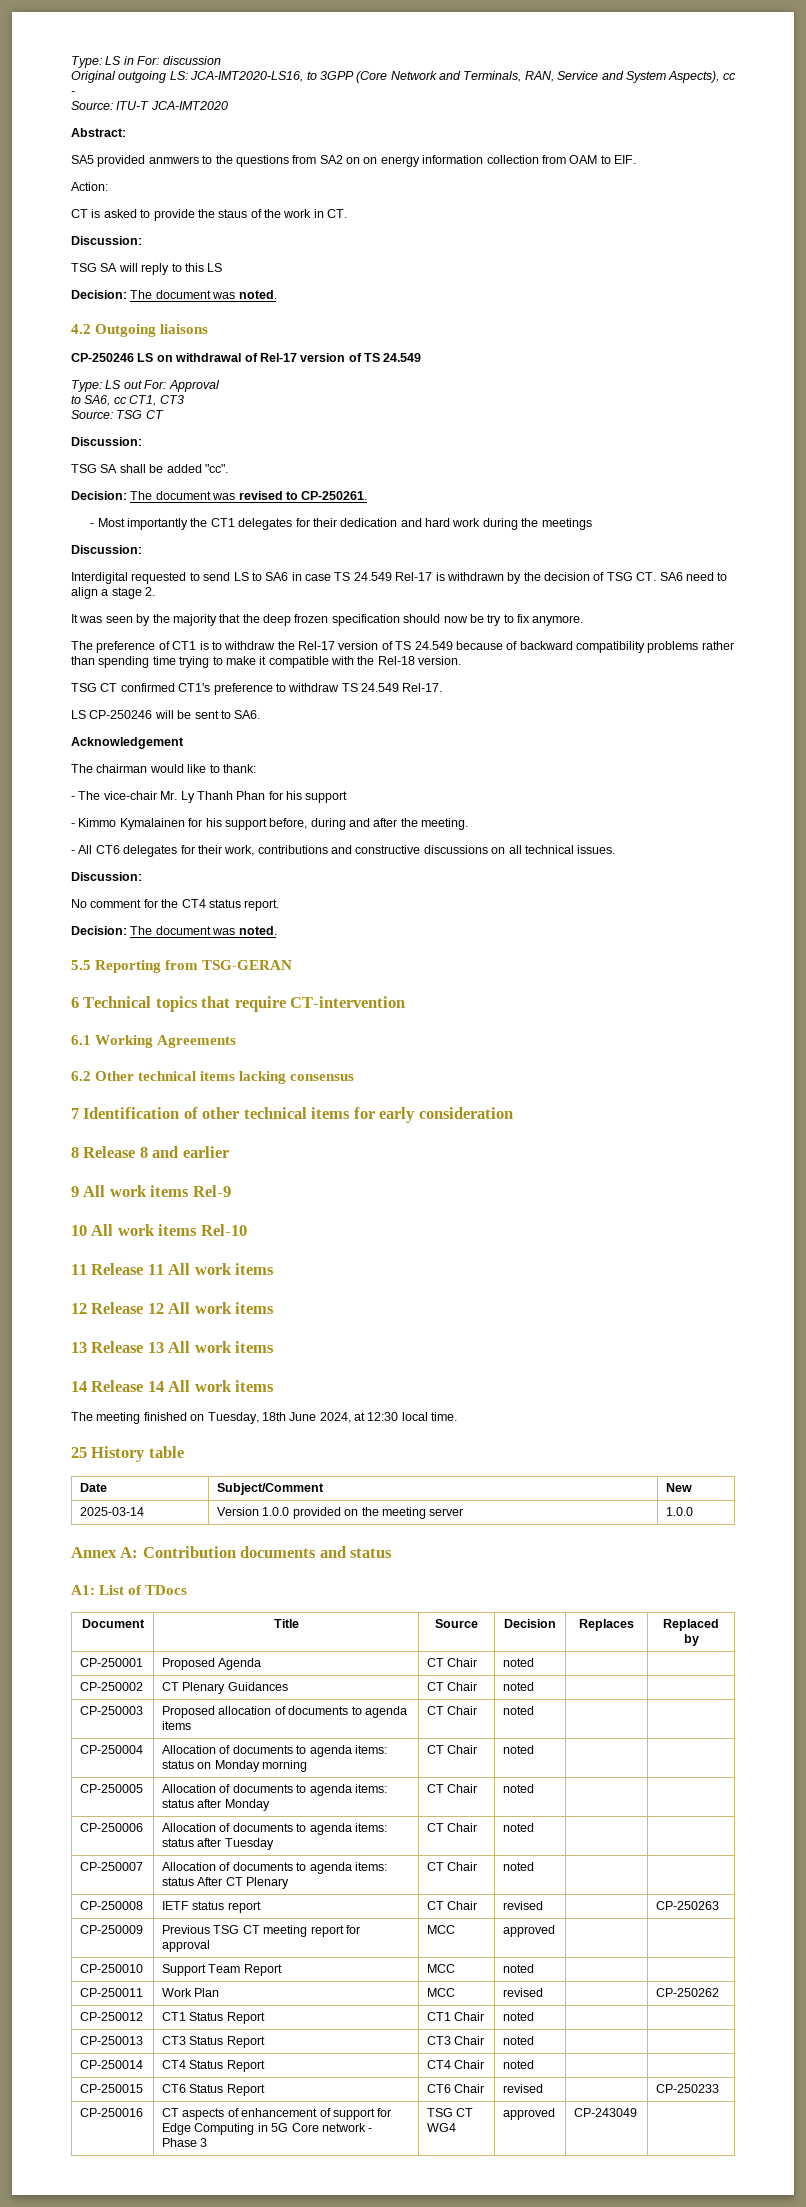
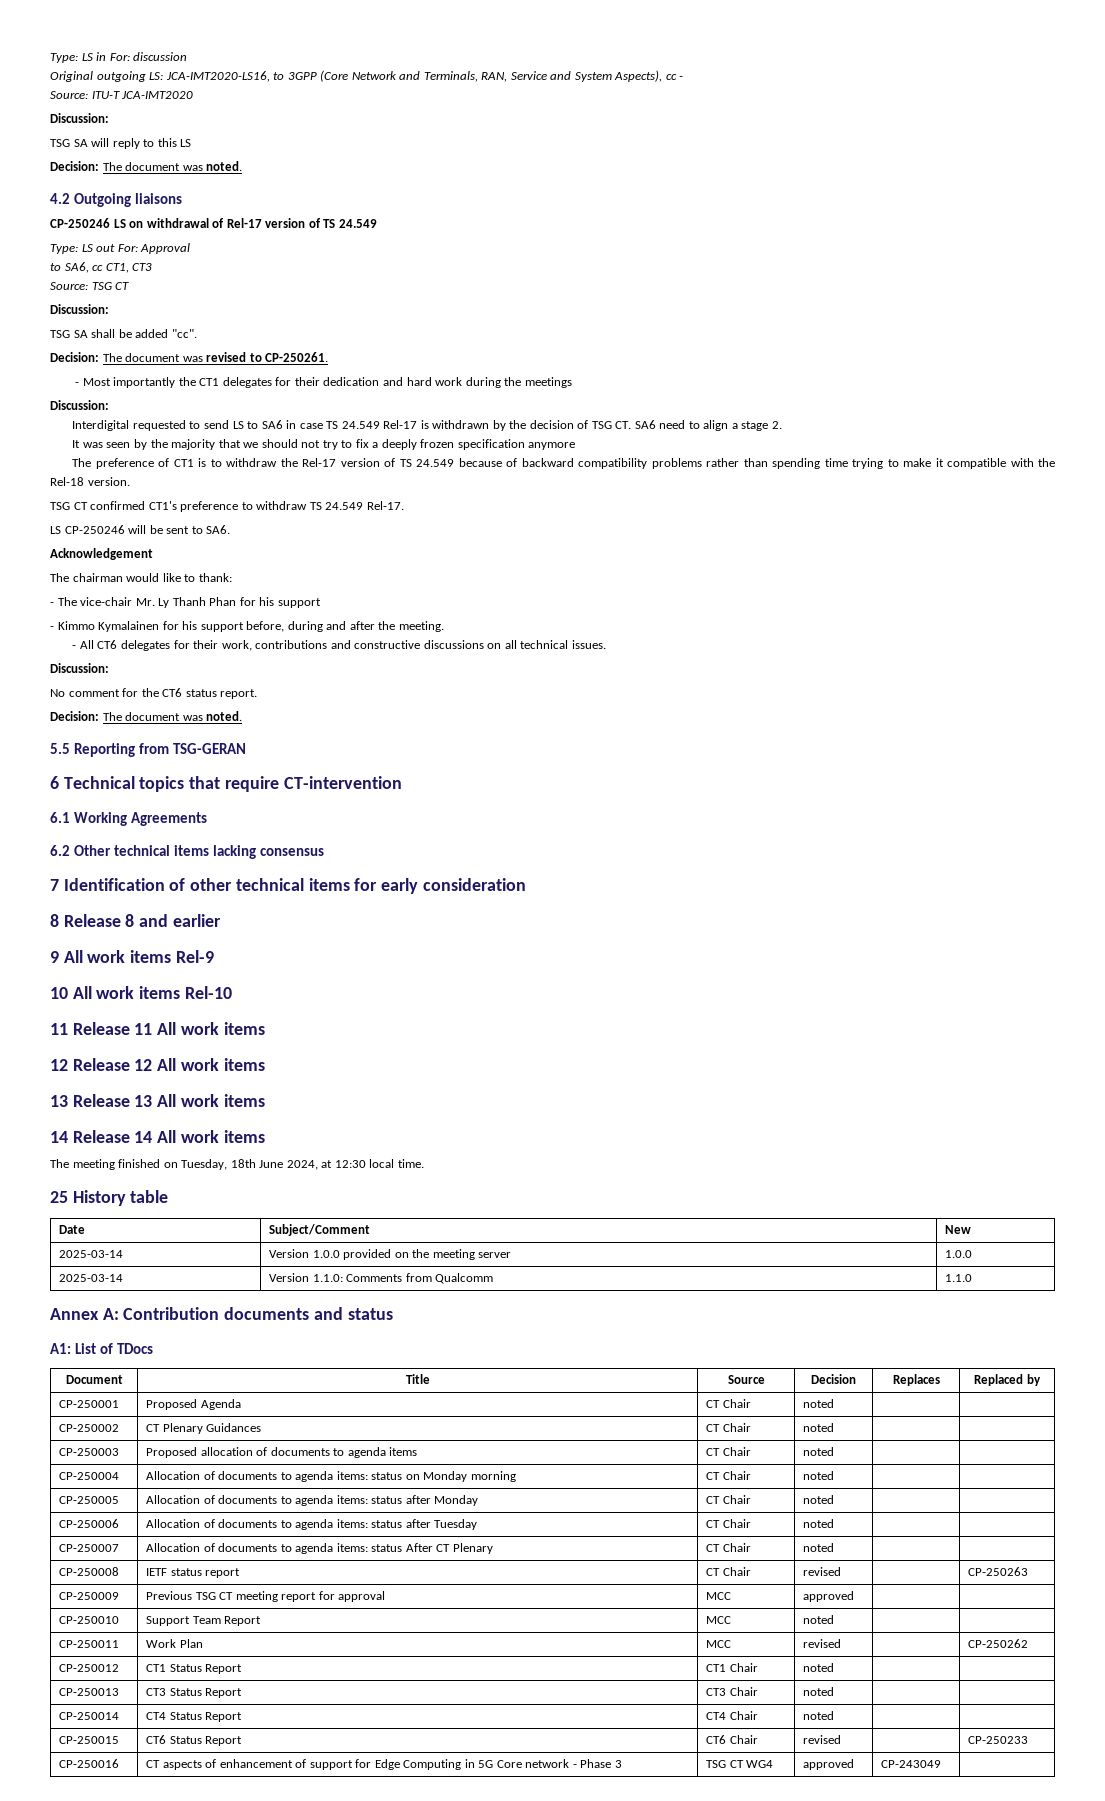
- Abstract:
- SA5 provided anmwers to the questions from SA2 on on energy information collection from OAM to EIF.
- Action:
- CT is asked to provide the staus of the work in CT.
- It was seen by the majority that the deep frozen specification should now be try to fix anymore.
+ It was seen by the majority that we should not try to fix a deeply frozen specification anymore
- No comment for the CT4 status report.
+ No comment for the CT6 status report.
+ 2025-03-14 | Version 1.1.0: Comments from Qualcomm | 1.1.0

